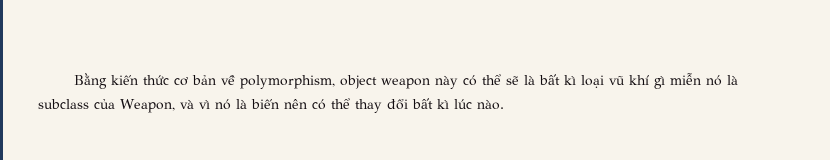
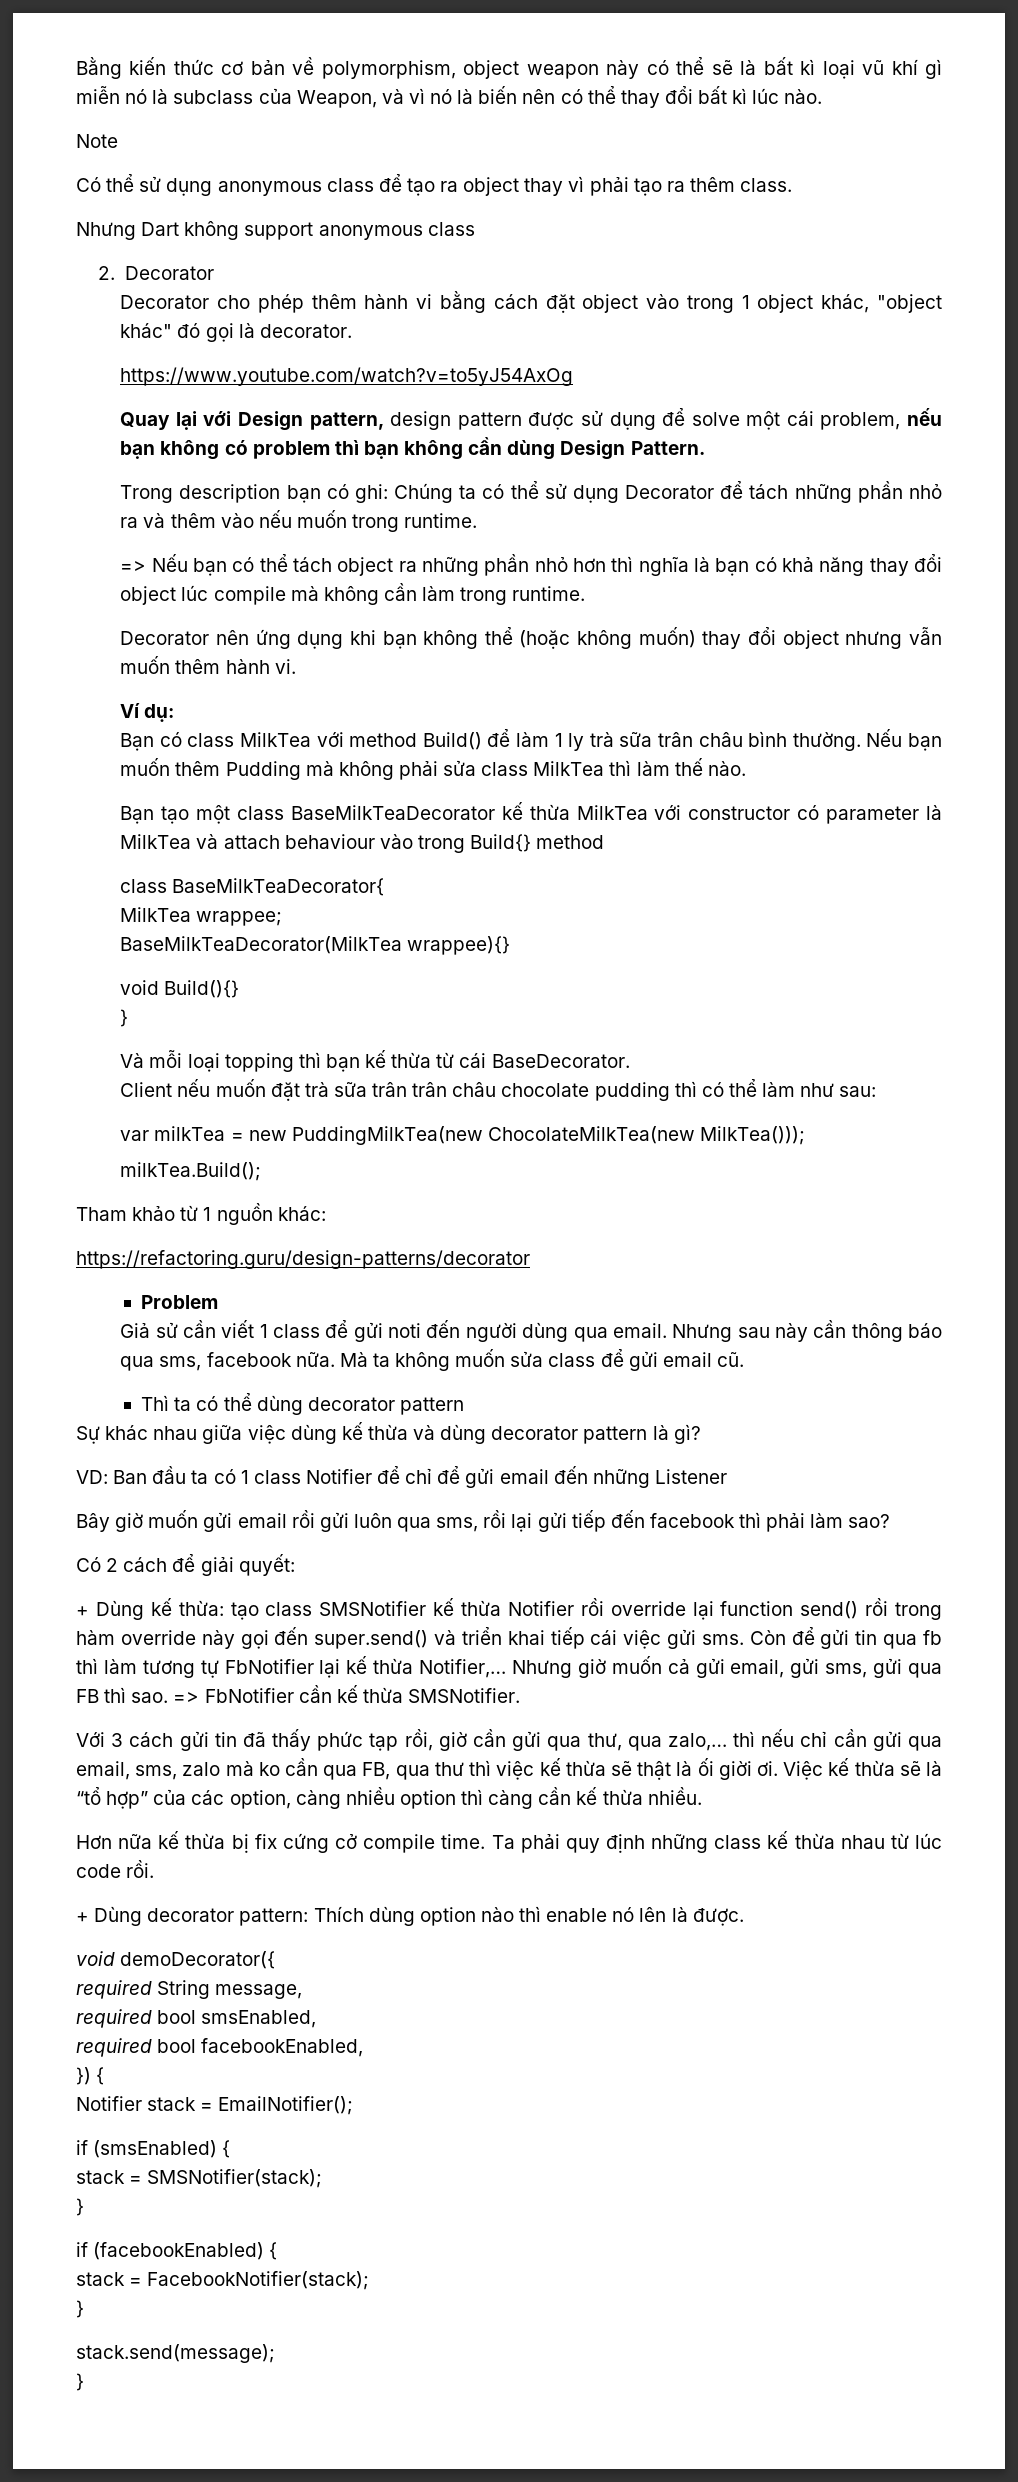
+ Note
+ Có thể sử dụng anonymous class để tạo ra object thay vì phải tạo ra thêm class.
+ Nhưng Dart không support anonymous class
+ 2. Decorator
+ Decorator cho phép thêm hành vi bằng cách đặt object vào trong 1 object khác, "object khác" đó gọi là decorator.
+ https://www.youtube.com/watch?v=to5yJ54AxOg
+ Quay lại với Design pattern, design pattern được sử dụng để solve một cái problem, nếu bạn không có problem thì bạn không cần dùng Design Pattern.
+ Trong description bạn có ghi: Chúng ta có thể sử dụng Decorator để tách những phần nhỏ ra và thêm vào nếu muốn trong runtime.
+ => Nếu bạn có thể tách object ra những phần nhỏ hơn thì nghĩa là bạn có khả năng thay đổi object lúc compile mà không cần làm trong runtime.
+ Decorator nên ứng dụng khi bạn không thể (hoặc không muốn) thay đổi object nhưng vẫn muốn thêm hành vi.
+ Ví dụ:
+ Bạn có class MilkTea với method Build() để làm 1 ly trà sữa trân châu bình thường. Nếu bạn muốn thêm Pudding mà không phải sửa class MilkTea thì làm thế nào.
+ Bạn tạo một class BaseMilkTeaDecorator kế thừa MilkTea với constructor có parameter là MilkTea và attach behaviour vào trong Build{} method
+ class BaseMilkTeaDecorator{
+ MilkTea wrappee;
+ BaseMilkTeaDecorator(MilkTea wrappee){}
+ void Build(){}
+ }
+ Và mỗi loại topping thì bạn kế thừa từ cái BaseDecorator.
+ Client nếu muốn đặt trà sữa trân trân châu chocolate pudding thì có thể làm như sau:
+ var milkTea = new PuddingMilkTea(new ChocolateMilkTea(new MilkTea()));
+ milkTea.Build();
+ Tham khảo từ 1 nguồn khác:
+ https://refactoring.guru/design-patterns/decorator
+ Problem
+ Giả sử cần viết 1 class để gửi noti đến người dùng qua email. Nhưng sau này cần thông báo qua sms, facebook nữa. Mà ta không muốn sửa class để gửi email cũ.
+ Thì ta có thể dùng decorator pattern
+ Sự khác nhau giữa việc dùng kế thừa và dùng decorator pattern là gì?
+ VD: Ban đầu ta có 1 class Notifier để chỉ để gửi email đến những Listener
+ Bây giờ muốn gửi email rồi gửi luôn qua sms, rồi lại gửi tiếp đến facebook thì phải làm sao?
+ Có 2 cách để giải quyết:
+ + Dùng kế thừa: tạo class SMSNotifier kế thừa Notifier rồi override lại function send() rồi trong hàm override này gọi đến super.send() và triển khai tiếp cái việc gửi sms. Còn để gửi tin qua fb thì làm tương tự FbNotifier lại kế thừa Notifier,… Nhưng giờ muốn cả gửi email, gửi sms, gửi qua FB thì sao. => FbNotifier cần kế thừa SMSNotifier.
+ Với 3 cách gửi tin đã thấy phức tạp rồi, giờ cần gửi qua thư, qua zalo,… thì nếu chỉ cần gửi qua email, sms, zalo mà ko cần qua FB, qua thư thì việc kế thừa sẽ thật là ối giời ơi. Việc kế thừa sẽ là “tổ hợp” của các option, càng nhiều option thì càng cần kế thừa nhiều.
+ Hơn nữa kế thừa bị fix cứng cở compile time. Ta phải quy định những class kế thừa nhau từ lúc code rồi.
+ + Dùng decorator pattern: Thích dùng option nào thì enable nó lên là được.
+ void demoDecorator({
+ required String message,
+ required bool smsEnabled,
+ required bool facebookEnabled,
+ }) {
+ Notifier stack = EmailNotifier();
+ if (smsEnabled) {
+ stack = SMSNotifier(stack);
+ }
+ if (facebookEnabled) {
+ stack = FacebookNotifier(stack);
+ }
+ stack.send(message);
+ }

